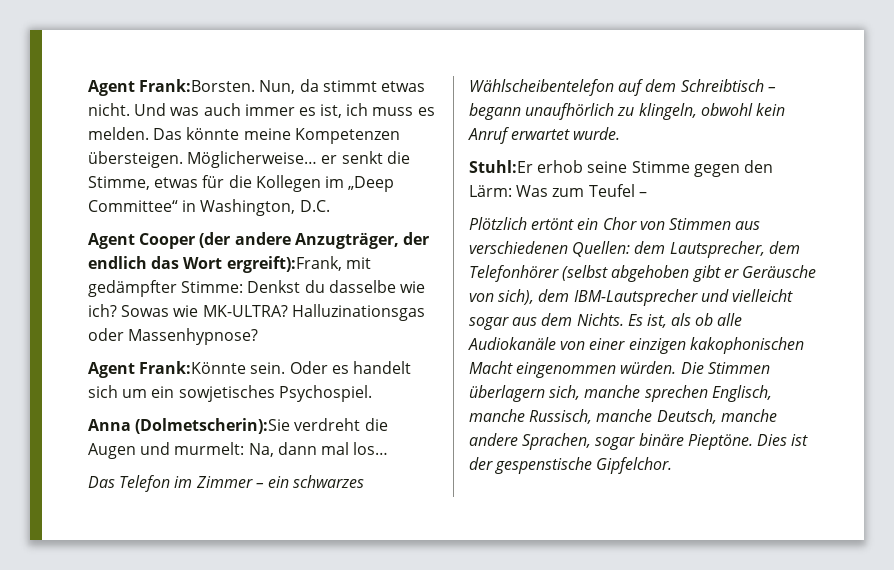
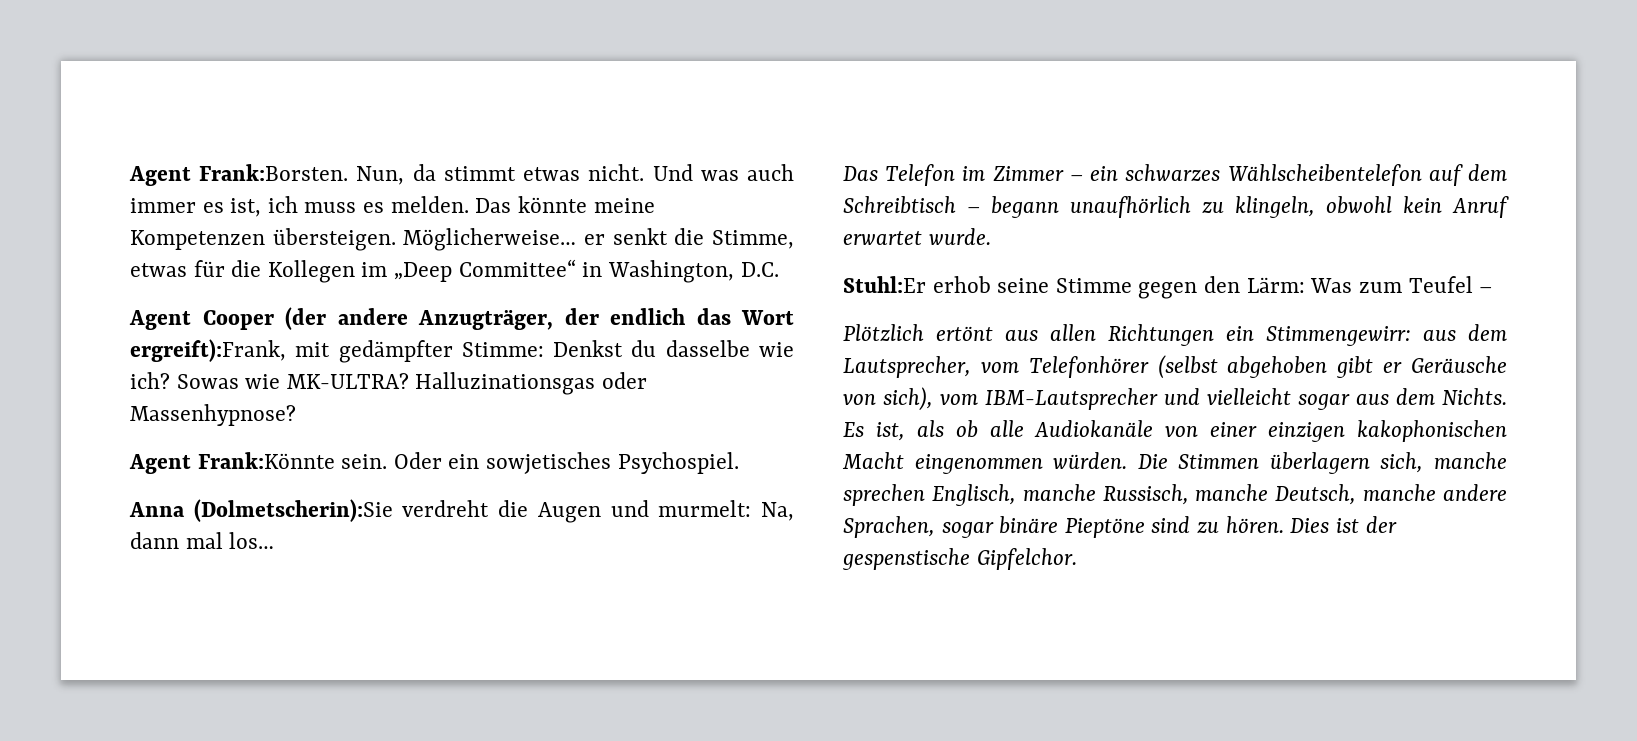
- Oder es handelt sich um ein sowjetisches Psychospiel.
+ Oder ein sowjetisches Psychospiel.
- Plötzlich ertönt ein Chor von Stimmen aus verschiedenen Quellen: dem Lautsprecher, dem Telefonhörer (selbst abgehoben gibt er Geräusche von sich), dem IBM-Lautsprecher und vielleicht sogar aus dem Nichts.
+ Plötzlich ertönt aus allen Richtungen ein Stimmengewirr: aus dem Lautsprecher, vom Telefonhörer (selbst abgehoben gibt er Geräusche von sich), vom IBM-Lautsprecher und vielleicht sogar aus dem Nichts.
- Die Stimmen überlagern sich, manche sprechen Englisch, manche Russisch, manche Deutsch, manche andere Sprachen, sogar binäre Pieptöne.
+ Die Stimmen überlagern sich, manche sprechen Englisch, manche Russisch, manche Deutsch, manche andere Sprachen, sogar binäre Pieptöne sind zu hören.

